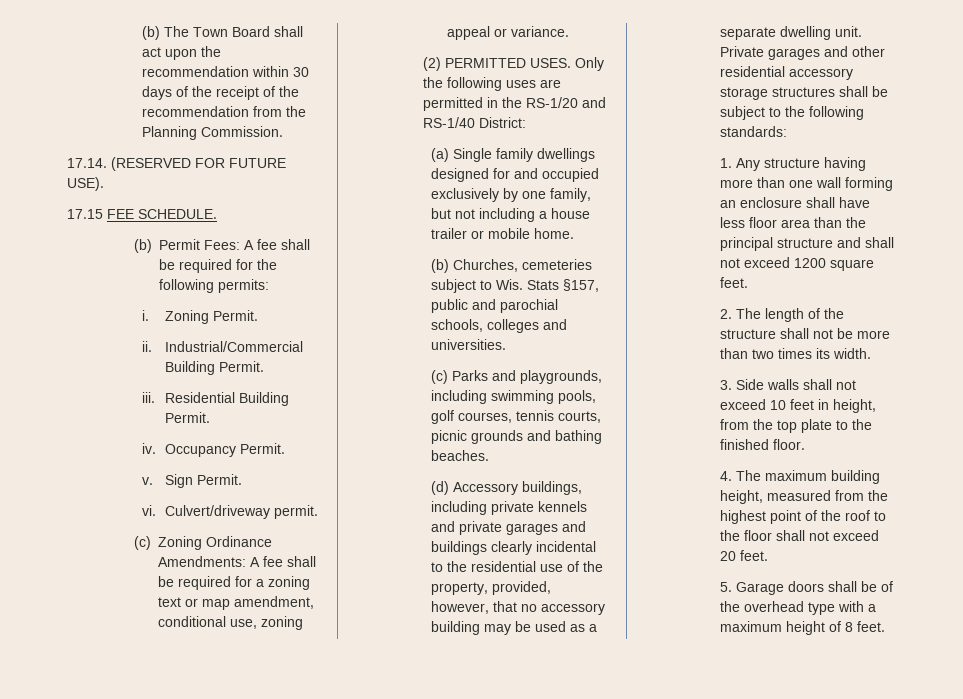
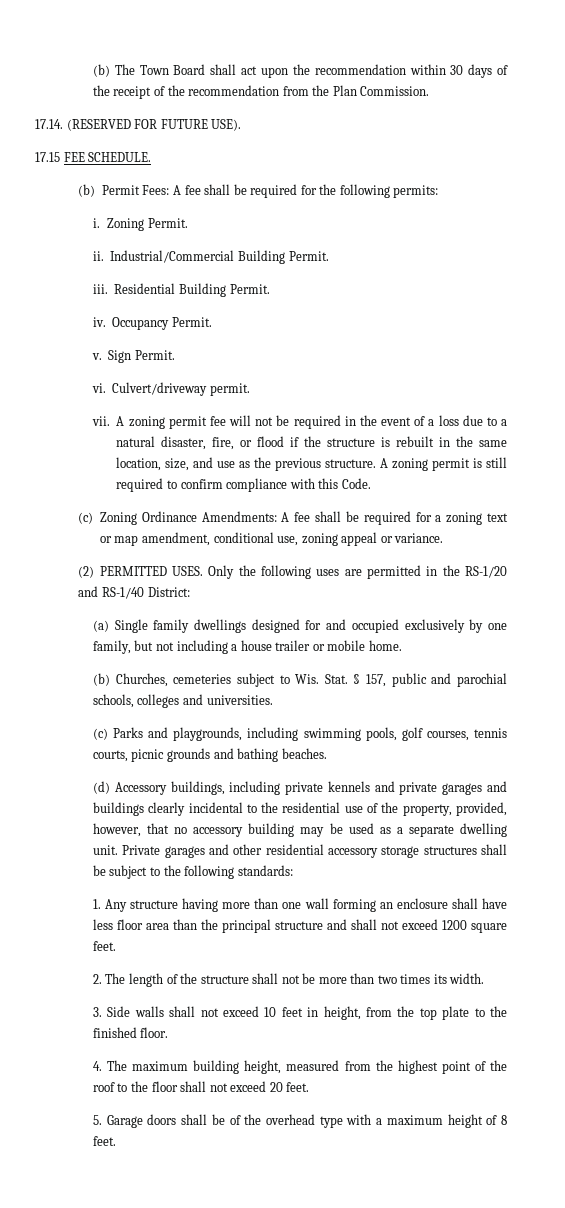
- (b) The Town Board shall act upon the recommendation within 30 days of the receipt of the recommendation from the Planning Commission.
+ (b) The Town Board shall act upon the recommendation within 30 days of the receipt of the recommendation from the Plan Commission.
+ vii. A zoning permit fee will not be required in the event of a loss due to a natural disaster, fire, or flood if the structure is rebuilt in the same location, size, and use as the previous structure. A zoning permit is still required to confirm compliance with this Code.
- (b) Churches, cemeteries subject to Wis. Stats §157, public and parochial schools, colleges and universities.
+ (b) Churches, cemeteries subject to Wis. Stat. § 157, public and parochial schools, colleges and universities.

